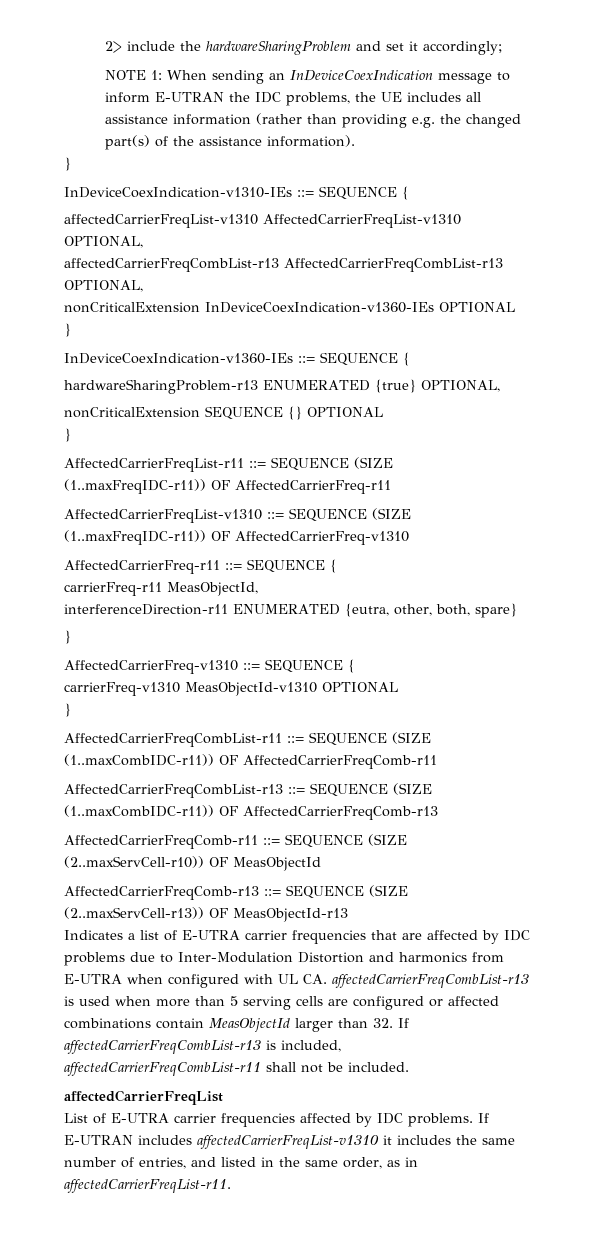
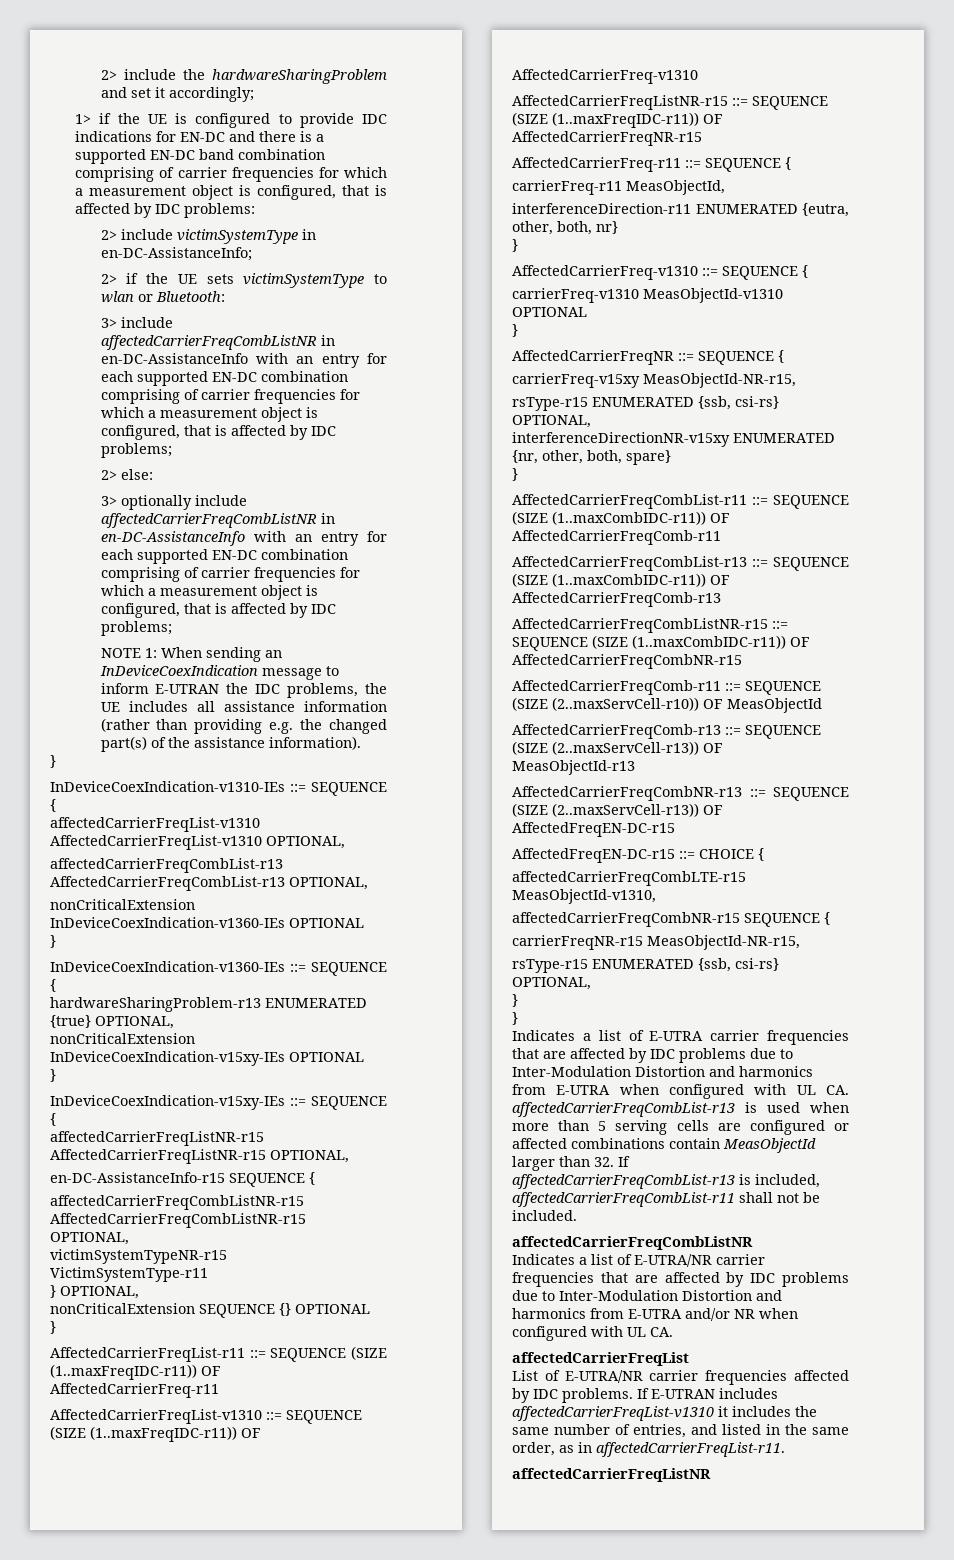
+ 1> if the UE is configured to provide IDC indications for EN-DC and there is a supported EN-DC band combination comprising of carrier frequencies for which a measurement object is configured, that is affected by IDC problems:
+ 2> include victimSystemType in en-DC-AssistanceInfo;
+ 2> if the UE sets victimSystemType to wlan or Bluetooth:
+ 3> include affectedCarrierFreqCombListNR in en-DC-AssistanceInfo with an entry for each supported EN-DC combination comprising of carrier frequencies for which a measurement object is configured, that is affected by IDC problems;
+ 2> else:
+ 3> optionally include affectedCarrierFreqCombListNR in en-DC-AssistanceInfo with an entry for each supported EN-DC combination comprising of carrier frequencies for which a measurement object is configured, that is affected by IDC problems;
+ nonCriticalExtension InDeviceCoexIndication-v15xy-IEs OPTIONAL
+ }
+ InDeviceCoexIndication-v15xy-IEs ::= SEQUENCE {
+ affectedCarrierFreqListNR-r15 AffectedCarrierFreqListNR-r15 OPTIONAL,
+ en-DC-AssistanceInfo-r15 SEQUENCE {
+ affectedCarrierFreqCombListNR-r15 AffectedCarrierFreqCombListNR-r15 OPTIONAL,
+ victimSystemTypeNR-r15 VictimSystemType-r11
+ } OPTIONAL,
+ AffectedCarrierFreqListNR-r15 ::= SEQUENCE (SIZE (1..maxFreqIDC-r11)) OF AffectedCarrierFreqNR-r15
- interferenceDirection-r11 ENUMERATED {eutra, other, both, spare}
+ interferenceDirection-r11 ENUMERATED {eutra, other, both, nr}
+ AffectedCarrierFreqNR ::= SEQUENCE {
+ carrierFreq-v15xy MeasObjectId-NR-r15,
+ rsType-r15 ENUMERATED {ssb, csi-rs} OPTIONAL,
+ interferenceDirectionNR-v15xy ENUMERATED {nr, other, both, spare}
+ }
+ AffectedCarrierFreqCombListNR-r15 ::= SEQUENCE (SIZE (1..maxCombIDC-r11)) OF AffectedCarrierFreqCombNR-r15
+ AffectedCarrierFreqCombNR-r13 ::= SEQUENCE (SIZE (2..maxServCell-r13)) OF AffectedFreqEN-DC-r15
+ AffectedFreqEN-DC-r15 ::= CHOICE {
+ affectedCarrierFreqCombLTE-r15 MeasObjectId-v1310,
+ affectedCarrierFreqCombNR-r15 SEQUENCE {
+ carrierFreqNR-r15 MeasObjectId-NR-r15,
+ rsType-r15 ENUMERATED {ssb, csi-rs} OPTIONAL,
+ }
+ }
  Indicates a list of E-UTRA carrier frequencies that are affected by IDC problems due to Inter-Modulation Distortion and harmonics from E-UTRA when configured with UL CA. affectedCarrierFreqCombList-r13 is used when more than 5 serving cells are configured or affected combinations contain MeasObjectId larger than 32. If affectedCarrierFreqCombList-r13 is included, affectedCarrierFreqCombList-r11 shall not be included.
+ affectedCarrierFreqCombListNR
+ Indicates a list of E-UTRA/NR carrier frequencies that are affected by IDC problems due to Inter-Modulation Distortion and harmonics from E-UTRA and/or NR when configured with UL CA.
- List of E-UTRA carrier frequencies affected by IDC problems.
+ List of E-UTRA/NR carrier frequencies affected by IDC problems.
+ affectedCarrierFreqListNR

